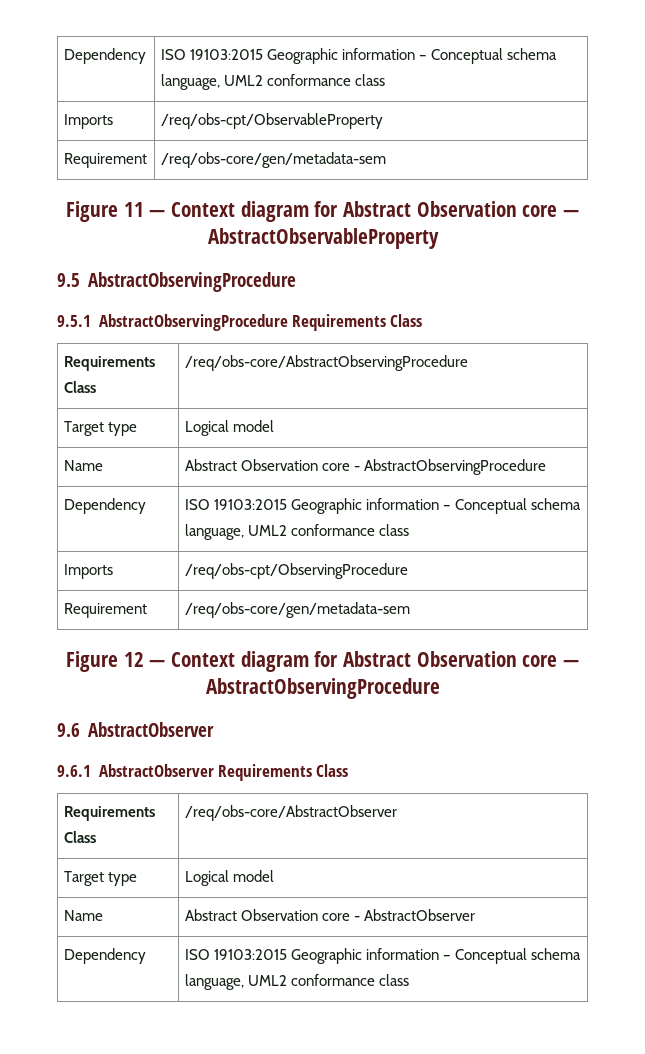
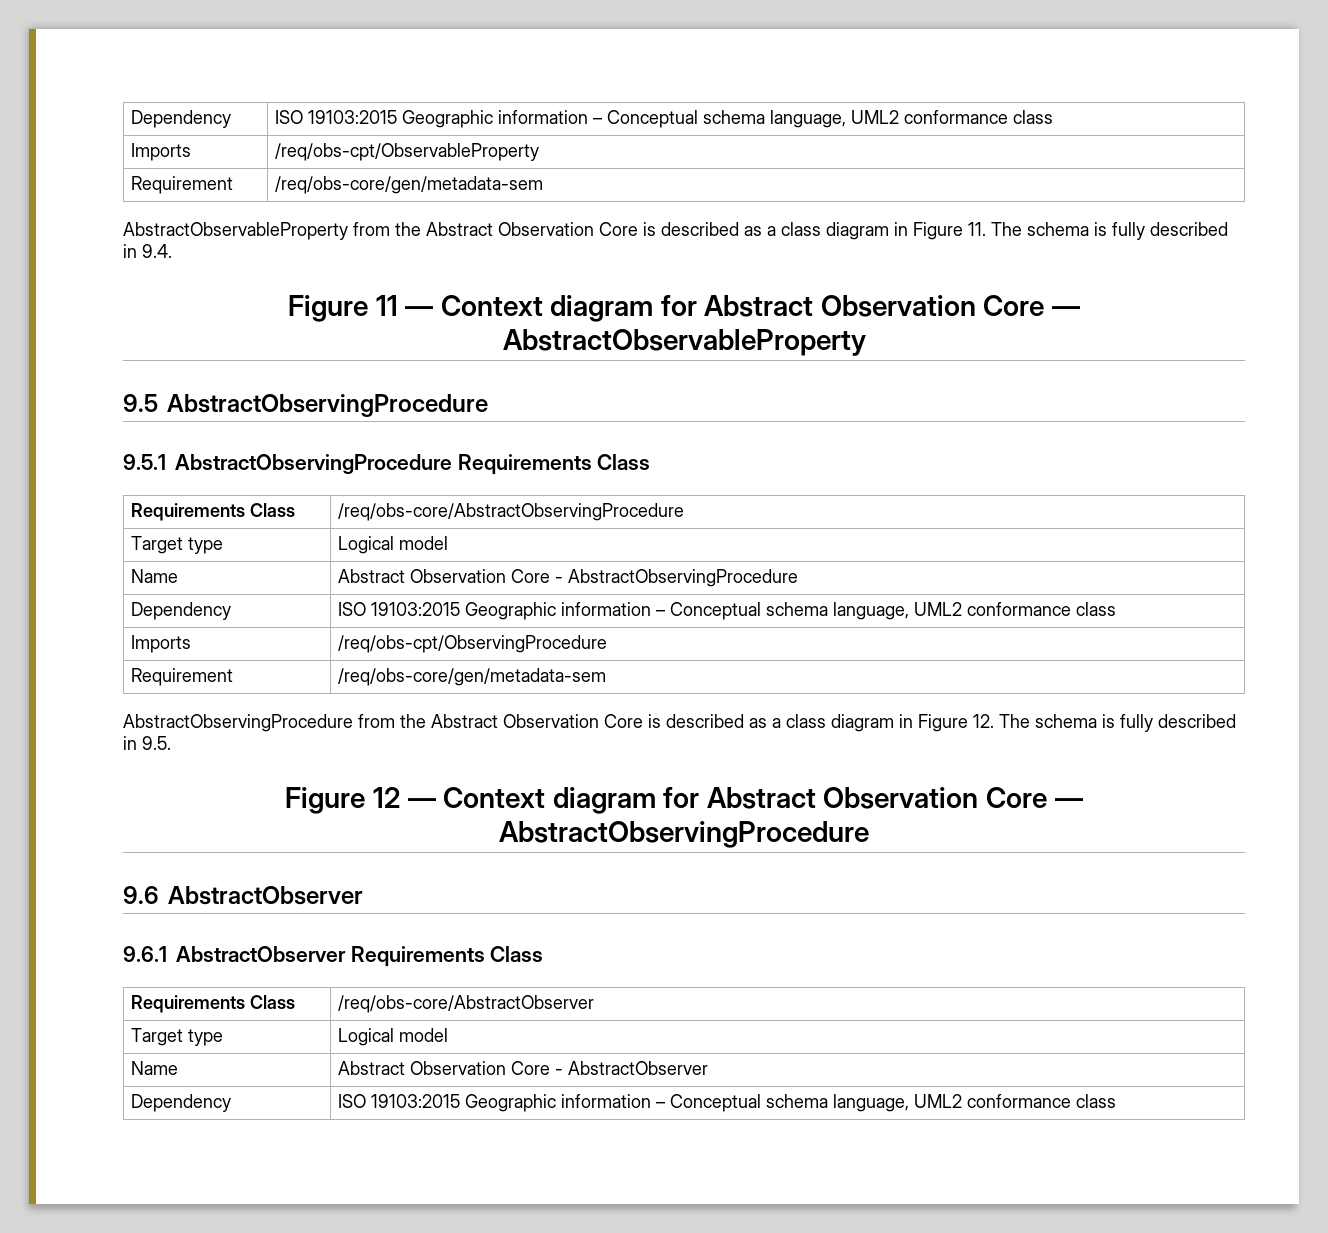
+ AbstractObservableProperty from the Abstract Observation Core is described as a class diagram in Figure 11. The schema is fully described in 9.4.
- Figure 11 — Context diagram for Abstract Observation core — AbstractObservableProperty
+ Figure 11 — Context diagram for Abstract Observation Core — AbstractObservableProperty
- Name | Abstract Observation core - AbstractObservingProcedure
+ Name | Abstract Observation Core - AbstractObservingProcedure
+ AbstractObservingProcedure from the Abstract Observation Core is described as a class diagram in Figure 12. The schema is fully described in 9.5.
- Figure 12 — Context diagram for Abstract Observation core — AbstractObservingProcedure
+ Figure 12 — Context diagram for Abstract Observation Core — AbstractObservingProcedure
- Name | Abstract Observation core - AbstractObserver
+ Name | Abstract Observation Core - AbstractObserver

